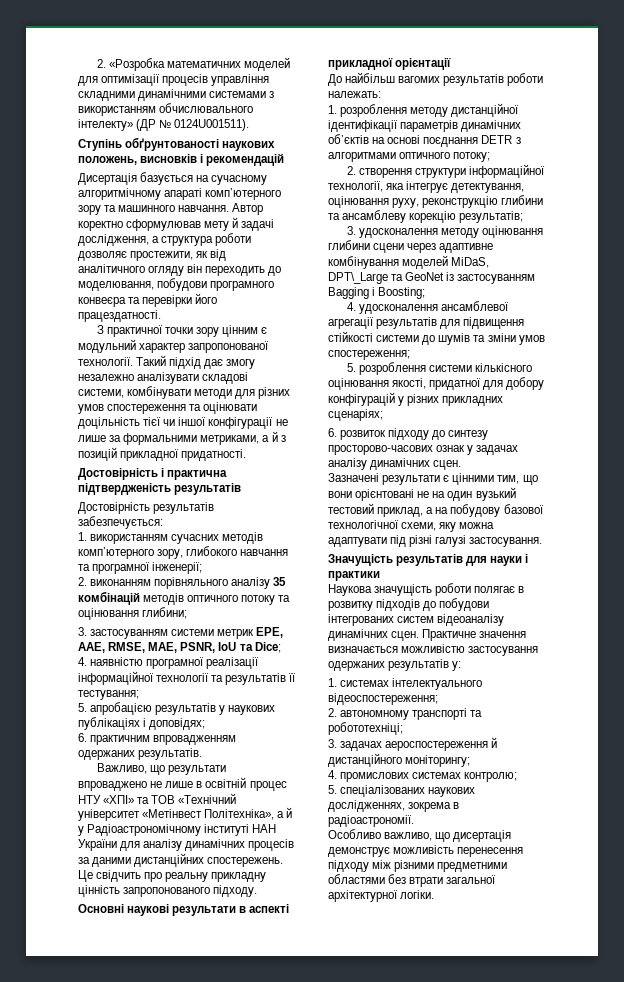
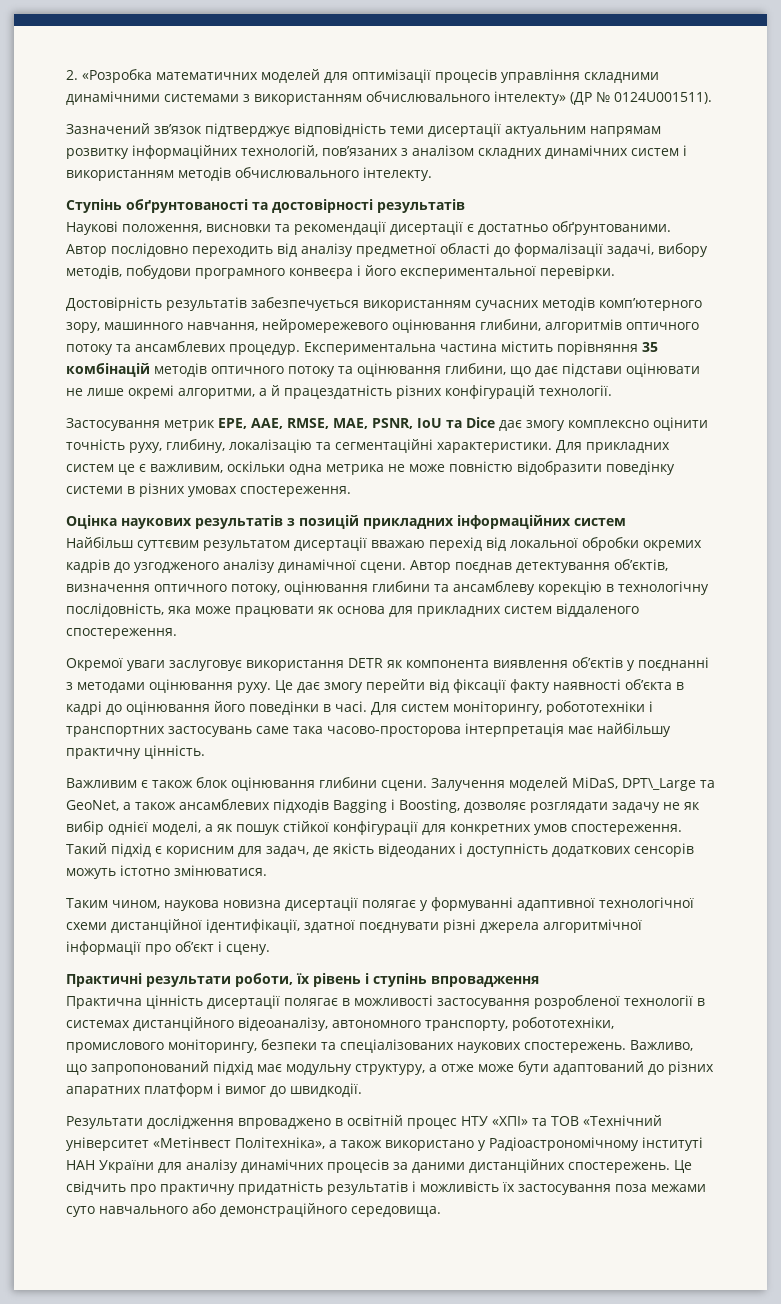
- Ступінь обґрунтованості наукових положень, висновків і рекомендацій
- Дисертація базується на сучасному алгоритмічному апараті комп’ютерного зору та машинного навчання. Автор коректно сформулював мету й задачі дослідження, а структура роботи дозволяє простежити, як від аналітичного огляду він переходить до моделювання, побудови програмного конвеєра та перевірки його працездатності.
- З практичної точки зору цінним є модульний характер запропонованої технології. Такий підхід дає змогу незалежно аналізувати складові системи, комбінувати методи для різних умов спостереження та оцінювати доцільність тієї чи іншої конфігурації не лише за формальними метриками, а й з позицій прикладної придатності.
- Достовірність і практична підтвердженість результатів
+ Зазначений зв’язок підтверджує відповідність теми дисертації актуальним напрямам розвитку інформаційних технологій, пов’язаних з аналізом складних динамічних систем і використанням методів обчислювального інтелекту.
+ Ступінь обґрунтованості та достовірності результатів
+ Наукові положення, висновки та рекомендації дисертації є достатньо обґрунтованими. Автор послідовно переходить від аналізу предметної області до формалізації задачі, вибору методів, побудови програмного конвеєра і його експериментальної перевірки.
- Достовірність результатів забезпечується:
- 1. використанням сучасних методів комп’ютерного зору, глибокого навчання та програмної інженерії;
- 2. виконанням порівняльного аналізу 35 комбінацій методів оптичного потоку та оцінювання глибини;
- 3. застосуванням системи метрик EPE, AAE, RMSE, MAE, PSNR, IoU та Dice;
- 4. наявністю програмної реалізації інформаційної технології та результатів її тестування;
- 5. апробацією результатів у наукових публікаціях і доповідях;
- 6. практичним впровадженням одержаних результатів.
- Важливо, що результати впроваджено не лише в освітній процес НТУ «ХПІ» та ТОВ «Технічний університет «Метінвест Політехніка», а й у Радіоастрономічному інституті НАН України для аналізу динамічних процесів за даними дистанційних спостережень.
+ Достовірність результатів забезпечується використанням сучасних методів комп’ютерного зору, машинного навчання, нейромережевого оцінювання глибини, алгоритмів оптичного потоку та ансамблевих процедур. Експериментальна частина містить порівняння 35 комбінацій методів оптичного потоку та оцінювання глибини, що дає підстави оцінювати не лише окремі алгоритми, а й працездатність різних конфігурацій технології.
+ Застосування метрик EPE, AAE, RMSE, MAE, PSNR, IoU та Dice дає змогу комплексно оцінити точність руху, глибину, локалізацію та сегментаційні характеристики. Для прикладних систем це є важливим, оскільки одна метрика не може повністю відобразити поведінку системи в різних умовах спостереження.
+ Оцінка наукових результатів з позицій прикладних інформаційних систем
+ Найбільш суттєвим результатом дисертації вважаю перехід від локальної обробки окремих кадрів до узгодженого аналізу динамічної сцени. Автор поєднав детектування об’єктів, визначення оптичного потоку, оцінювання глибини та ансамблеву корекцію в технологічну послідовність, яка може працювати як основа для прикладних систем віддаленого спостереження.
+ Окремої уваги заслуговує використання DETR як компонента виявлення об’єктів у поєднанні з методами оцінювання руху. Це дає змогу перейти від фіксації факту наявності об’єкта в кадрі до оцінювання його поведінки в часі. Для систем моніторингу, робототехніки і транспортних застосувань саме така часово-просторова інтерпретація має найбільшу практичну цінність.
+ Важливим є також блок оцінювання глибини сцени. Залучення моделей MiDaS, DPT\_Large та GeoNet, а також ансамблевих підходів Bagging і Boosting, дозволяє розглядати задачу не як вибір однієї моделі, а як пошук стійкої конфігурації для конкретних умов спостереження. Такий підхід є корисним для задач, де якість відеоданих і доступність додаткових сенсорів можуть істотно змінюватися.
+ Таким чином, наукова новизна дисертації полягає у формуванні адаптивної технологічної схеми дистанційної ідентифікації, здатної поєднувати різні джерела алгоритмічної інформації про об’єкт і сцену.
+ Практичні результати роботи, їх рівень і ступінь впровадження
+ Практична цінність дисертації полягає в можливості застосування розробленої технології в системах дистанційного відеоаналізу, автономного транспорту, робототехніки, промислового моніторингу, безпеки та спеціалізованих наукових спостережень. Важливо, що запропонований підхід має модульну структуру, а отже може бути адаптований до різних апаратних платформ і вимог до швидкодії.
+ Результати дослідження впроваджено в освітній процес НТУ «ХПІ» та ТОВ «Технічний університет «Метінвест Політехніка», а також використано у Радіоастрономічному інституті НАН України для аналізу динамічних процесів за даними дистанційних спостережень.
- Це свідчить про реальну прикладну цінність запропонованого підходу.
- Основні наукові результати в аспекті прикладної орієнтації
- До найбільш вагомих результатів роботи належать:
- 1. розроблення методу дистанційної ідентифікації параметрів динамічних об’єктів на основі поєднання DETR з алгоритмами оптичного потоку;
- 2. створення структури інформаційної технології, яка інтегрує детектування, оцінювання руху, реконструкцію глибини та ансамблеву корекцію результатів;
- 3. удосконалення методу оцінювання глибини сцени через адаптивне комбінування моделей MiDaS, DPT\_Large та GeoNet із застосуванням Bagging і Boosting;
- 4. удосконалення ансамблевої агрегації результатів для підвищення стійкості системи до шумів та зміни умов спостереження;
- 5. розроблення системи кількісного оцінювання якості, придатної для добору конфігурацій у різних прикладних сценаріях;
- 6. розвиток підходу до синтезу просторово-часових ознак у задачах аналізу динамічних сцен.
- Зазначені результати є цінними тим, що вони орієнтовані не на один вузький тестовий приклад, а на побудову базової технологічної схеми, яку можна адаптувати під різні галузі застосування.
- Значущість результатів для науки і практики
- Наукова значущість роботи полягає в розвитку підходів до побудови інтегрованих систем відеоаналізу динамічних сцен. Практичне значення визначається можливістю застосування одержаних результатів у:
- 1. системах інтелектуального відеоспостереження;
- 2. автономному транспорті та робототехніці;
- 3. задачах аероспостереження й дистанційного моніторингу;
- 4. промислових системах контролю;
- 5. спеціалізованих наукових дослідженнях, зокрема в радіоастрономії.
- Особливо важливо, що дисертація демонструє можливість перенесення підходу між різними предметними областями без втрати загальної архітектурної логіки.
+ Це свідчить про практичну придатність результатів і можливість їх застосування поза межами суто навчального або демонстраційного середовища.

